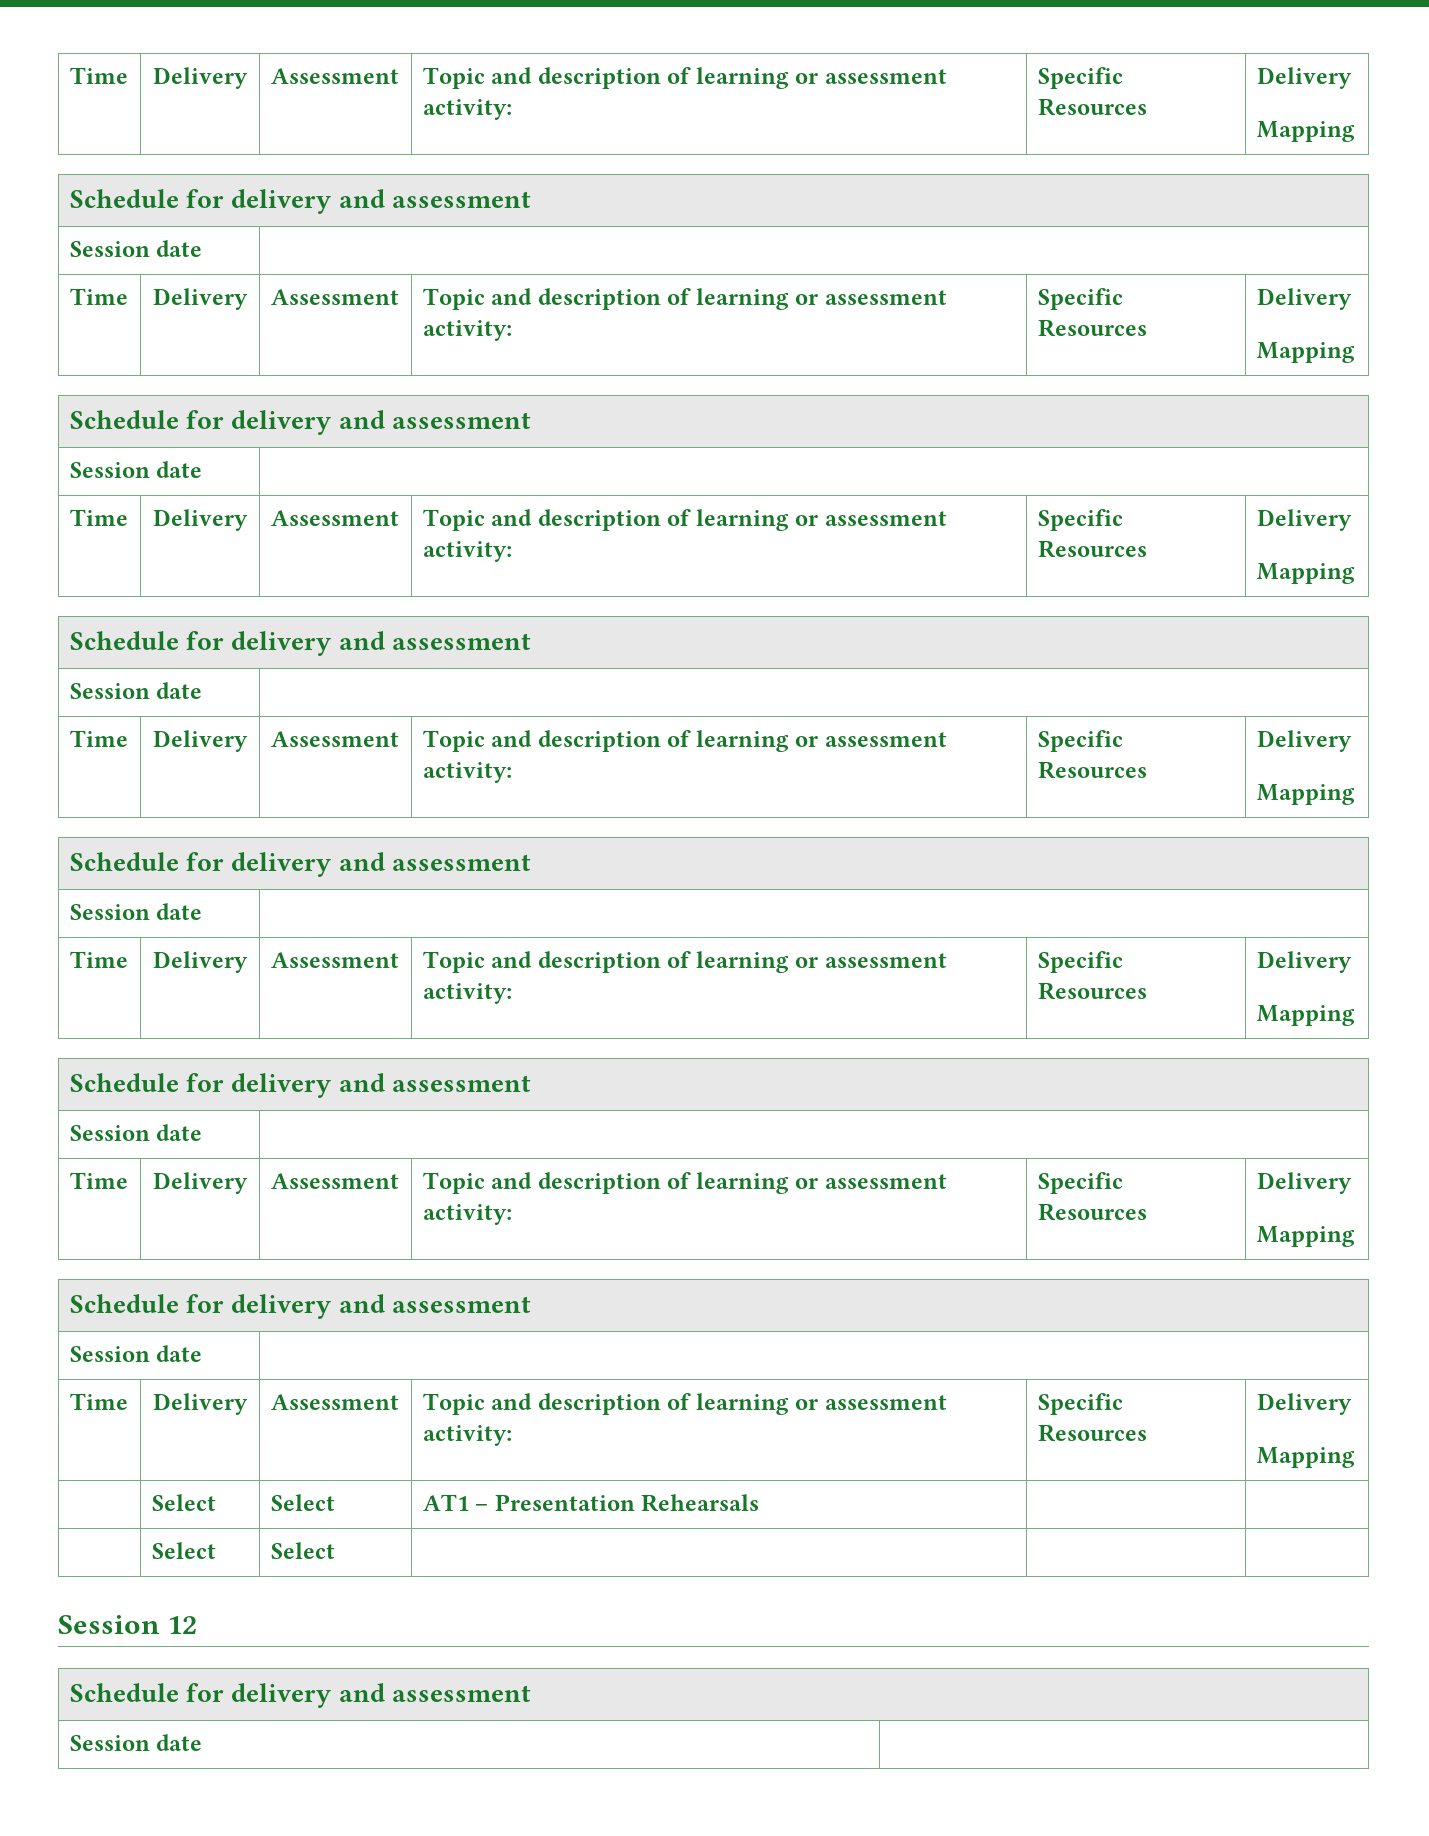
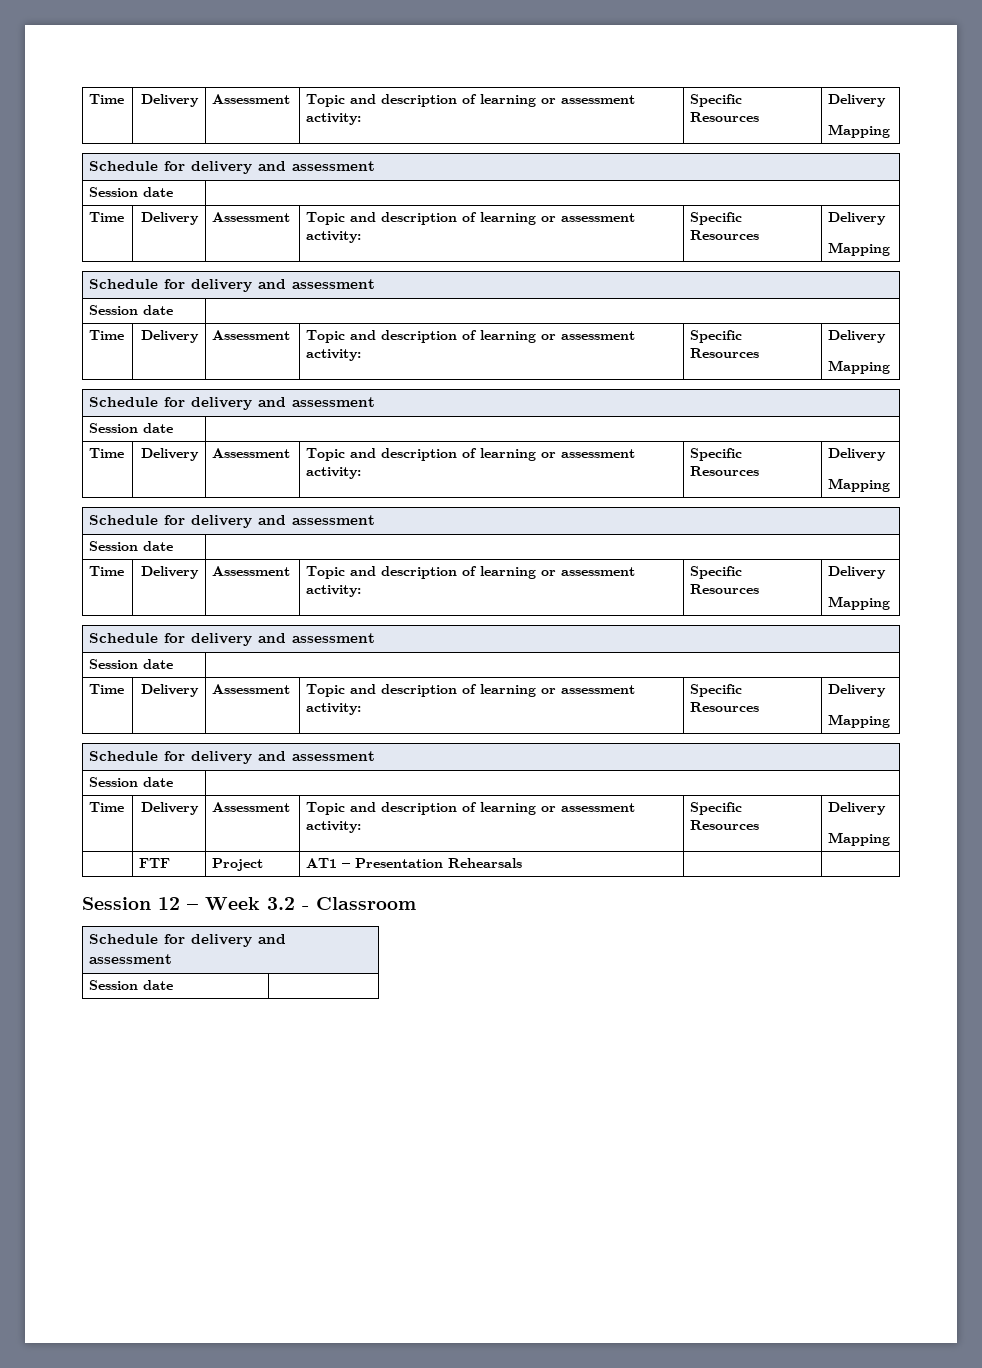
- | Select | Select | AT1 – Presentation Rehearsals | |
+ | FTF | Project | AT1 – Presentation Rehearsals | |
- | Select | Select | | |
- Session 12
+ Session 12 – Week 3.2 - Classroom

